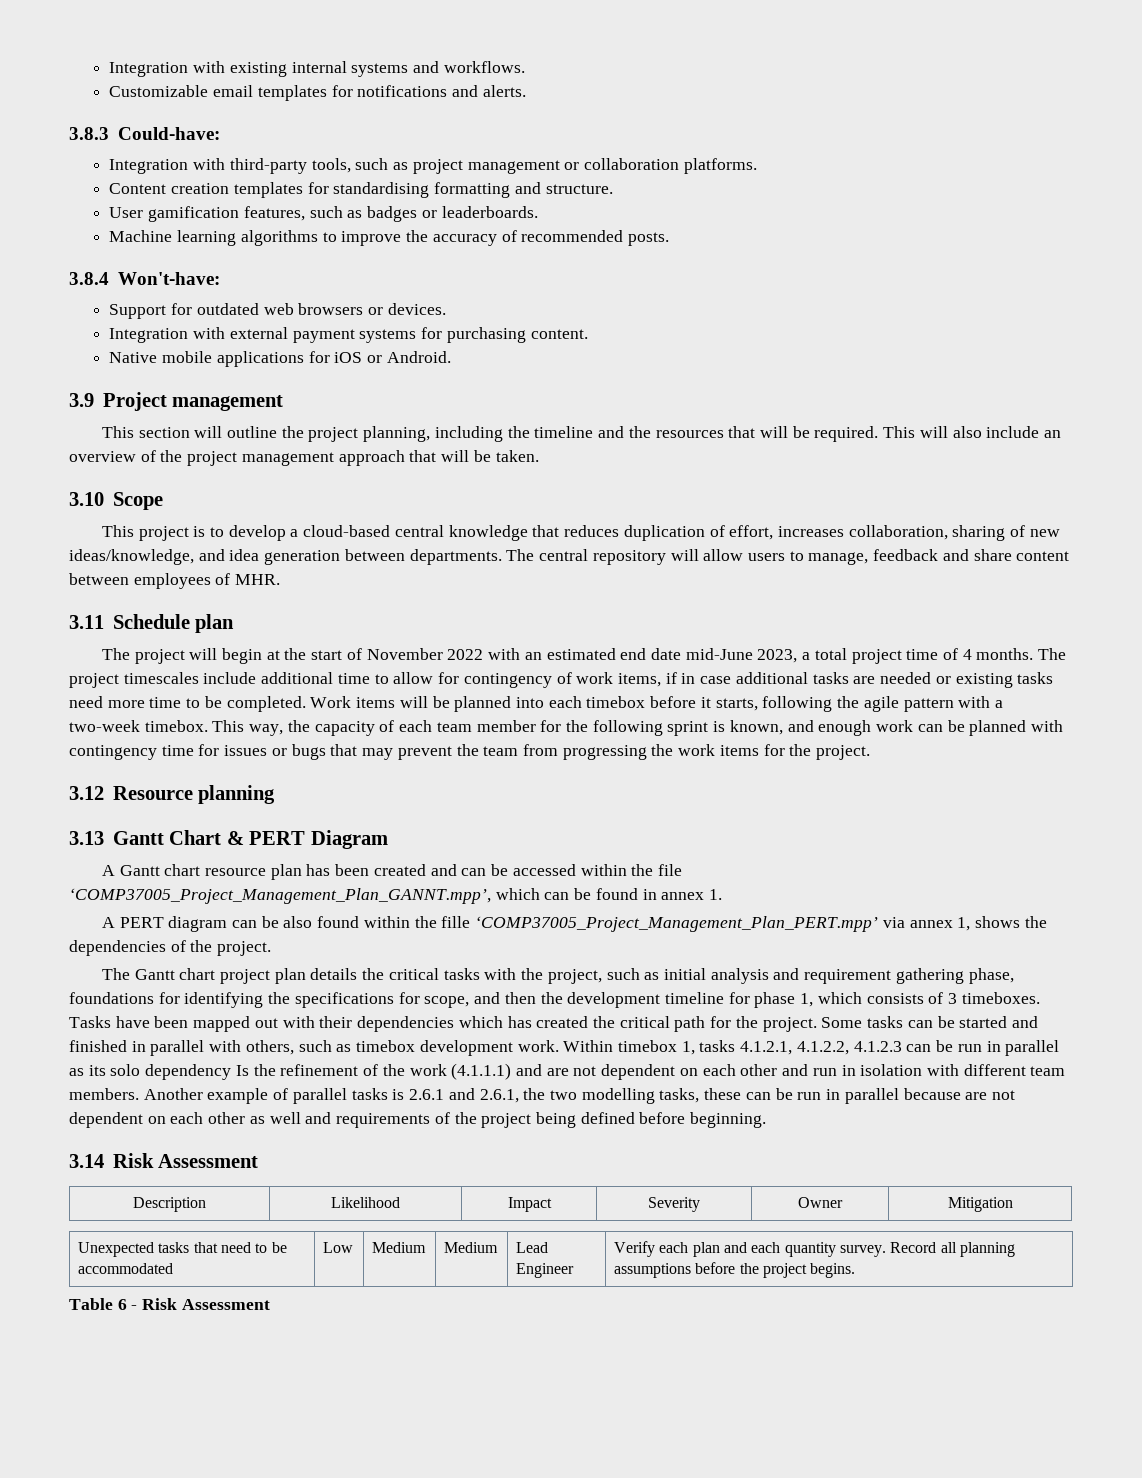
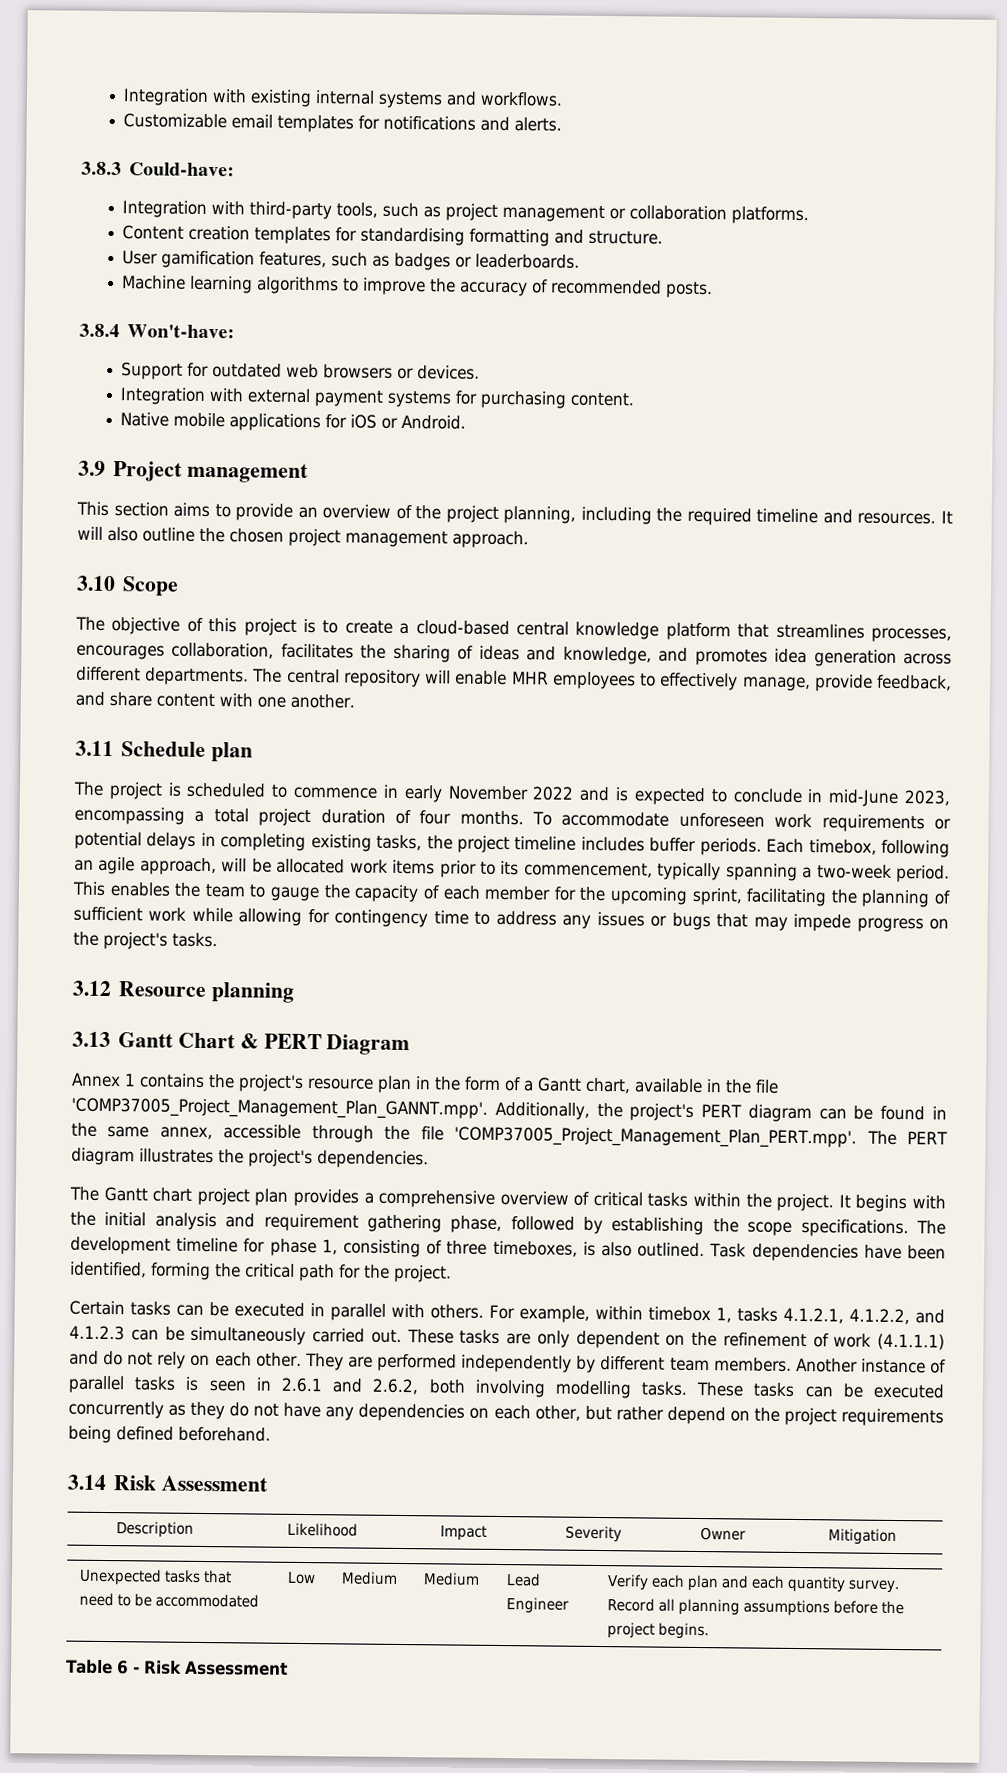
- This section will outline the project planning, including the timeline and the resources that will be required. This will also include an overview of the project management approach that will be taken.
+ This section aims to provide an overview of the project planning, including the required timeline and resources. It will also outline the chosen project management approach.
  3.10 Scope
- This project is to develop a cloud-based central knowledge that reduces duplication of effort, increases collaboration, sharing of new ideas/knowledge, and idea generation between departments.
+ The objective of this project is to create a cloud-based central knowledge platform that streamlines processes, encourages collaboration, facilitates the sharing of ideas and knowledge, and promotes idea generation across different departments.
- The central repository will allow users to manage, feedback and share content between employees of MHR.
+ The central repository will enable MHR employees to effectively manage, provide feedback, and share content with one another.
- The project will begin at the start of November 2022 with an estimated end date mid-June 2023, a total project time of 4 months. The project timescales include additional time to allow for contingency of work items, if in case additional tasks are needed or existing tasks need more time to be completed. Work items will be planned into each timebox before it starts, following the agile pattern with a two-week timebox. This way, the capacity of each team member for the following sprint is known, and enough work can be planned with contingency time for issues or bugs that may prevent the team from progressing the work items for the project.
+ The project is scheduled to commence in early November 2022 and is expected to conclude in mid-June 2023, encompassing a total project duration of four months. To accommodate unforeseen work requirements or potential delays in completing existing tasks, the project timeline includes buffer periods. Each timebox, following an agile approach, will be allocated work items prior to its commencement, typically spanning a two-week period. This enables the team to gauge the capacity of each member for the upcoming sprint, facilitating the planning of sufficient work while allowing for contingency time to address any issues or bugs that may impede progress on the project's tasks.
- A Gantt chart resource plan has been created and can be accessed within the file ‘COMP37005_Project_Management_Plan_GANNT.mpp’, which can be found in annex 1.
- A PERT diagram can be also found within the fille ‘COMP37005_Project_Management_Plan_PERT.mpp’ via annex 1, shows the dependencies of the project.
+ Annex 1 contains the project's resource plan in the form of a Gantt chart, available in the file 'COMP37005_Project_Management_Plan_GANNT.mpp'. Additionally, the project's PERT diagram can be found in the same annex, accessible through the file 'COMP37005_Project_Management_Plan_PERT.mpp'. The PERT diagram illustrates the project's dependencies.
- The Gantt chart project plan details the critical tasks with the project, such as initial analysis and requirement gathering phase, foundations for identifying the specifications for scope, and then the development timeline for phase 1, which consists of 3 timeboxes. Tasks have been mapped out with their dependencies which has created the critical path for the project. Some tasks can be started and finished in parallel with others, such as timebox development work. Within timebox 1, tasks 4.1.2.1, 4.1.2.2, 4.1.2.3 can be run in parallel as its solo dependency Is the refinement of the work (4.1.1.1) and are not dependent on each other and run in isolation with different team members.
+ The Gantt chart project plan provides a comprehensive overview of critical tasks within the project. It begins with the initial analysis and requirement gathering phase, followed by establishing the scope specifications. The development timeline for phase 1, consisting of three timeboxes, is also outlined. Task dependencies have been identified, forming the critical path for the project.
+ Certain tasks can be executed in parallel with others. For example, within timebox 1, tasks 4.1.2.1, 4.1.2.2, and 4.1.2.3 can be simultaneously carried out. These tasks are only dependent on the refinement of work (4.1.1.1) and do not rely on each other. They are performed independently by different team members.
- Another example of parallel tasks is 2.6.1 and 2.6.1, the two modelling tasks, these can be run in parallel because are not dependent on each other as well and requirements of the project being defined before beginning.
+ Another instance of parallel tasks is seen in 2.6.1 and 2.6.2, both involving modelling tasks. These tasks can be executed concurrently as they do not have any dependencies on each other, but rather depend on the project requirements being defined beforehand.

